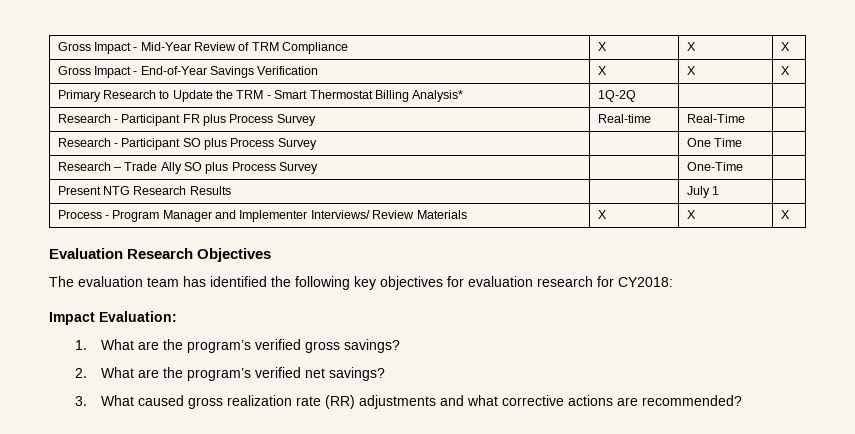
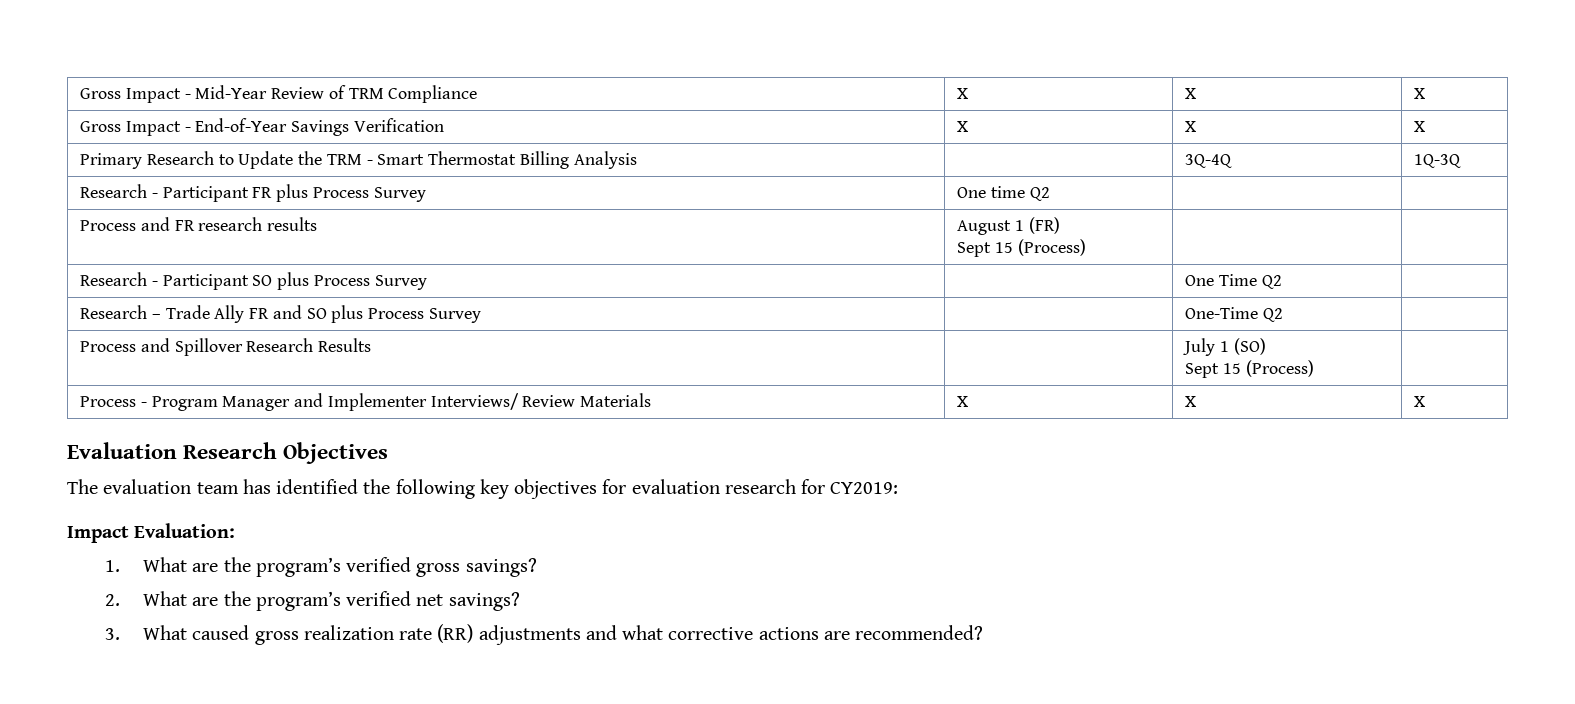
- Primary Research to Update the TRM - Smart Thermostat Billing Analysis* | 1Q-2Q | |
+ Primary Research to Update the TRM - Smart Thermostat Billing Analysis | | 3Q-4Q | 1Q-3Q
- Research - Participant FR plus Process Survey | Real-time | Real-Time |
+ Research - Participant FR plus Process Survey | One time Q2 | |
+ Process and FR research results | August 1 (FR)
+ Sept 15 (Process) | |
- Research - Participant SO plus Process Survey | | One Time |
+ Research - Participant SO plus Process Survey | | One Time Q2 |
- Research – Trade Ally SO plus Process Survey | | One-Time |
- Present NTG Research Results | | July 1 |
+ Research – Trade Ally FR and SO plus Process Survey | | One-Time Q2 |
+ Process and Spillover Research Results | | July 1 (SO)
+ Sept 15 (Process) |
- The evaluation team has identified the following key objectives for evaluation research for CY2018:
+ The evaluation team has identified the following key objectives for evaluation research for CY2019:

